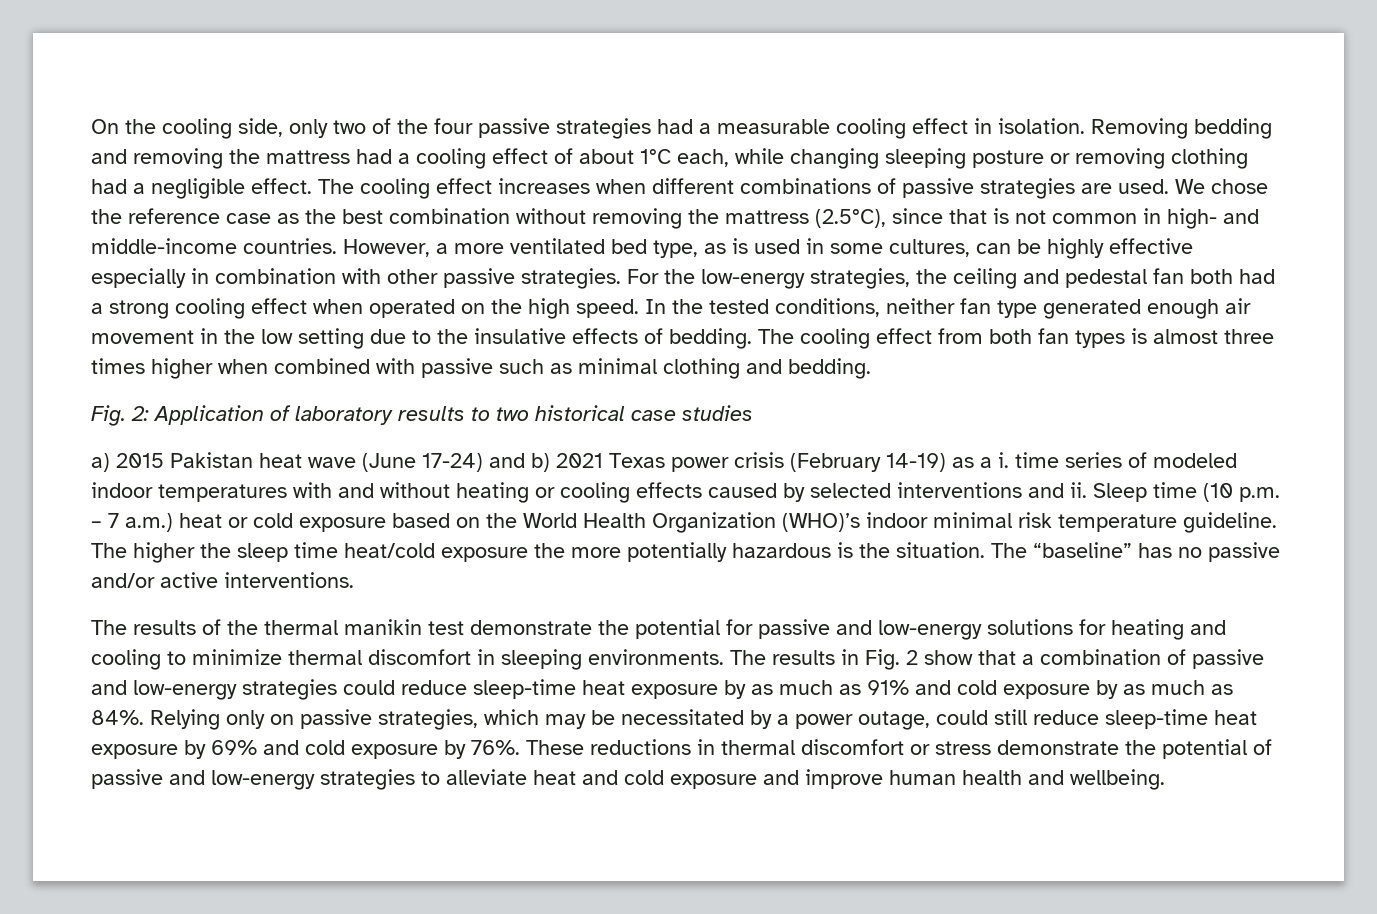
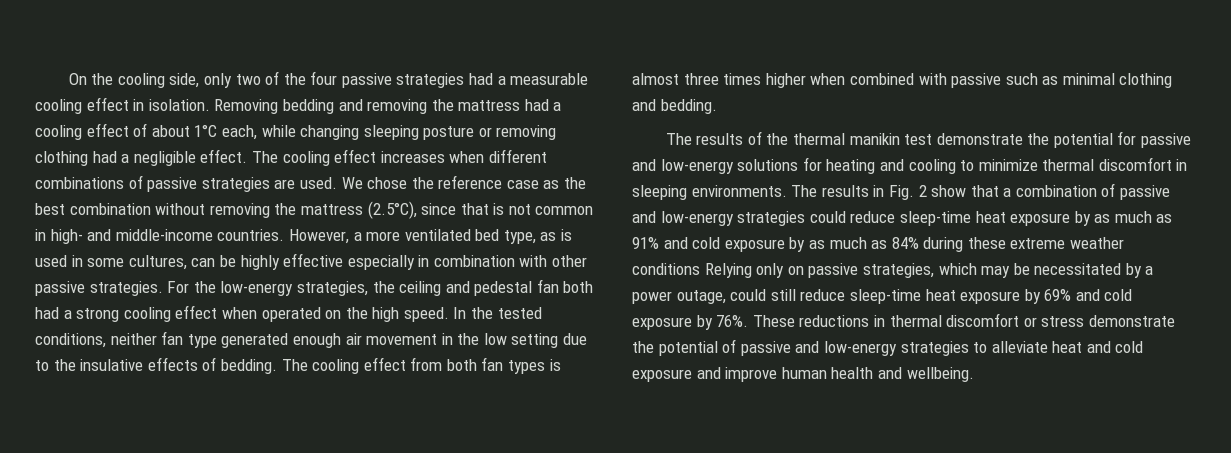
- Fig. 2: Application of laboratory results to two historical case studies
- a) 2015 Pakistan heat wave (June 17-24) and b) 2021 Texas power crisis (February 14-19) as a i. time series of modeled indoor temperatures with and without heating or cooling effects caused by selected interventions and ii. Sleep time (10 p.m. – 7 a.m.) heat or cold exposure based on the World Health Organization (WHO)’s indoor minimal risk temperature guideline. The higher the sleep time heat/cold exposure the more potentially hazardous is the situation. The “baseline” has no passive and/or active interventions.
- The results in Fig. 2 show that a combination of passive and low-energy strategies could reduce sleep-time heat exposure by as much as 91% and cold exposure by as much as 84%. Relying only on passive strategies, which may be necessitated by a power outage, could still reduce sleep-time heat exposure by 69% and cold exposure by 76%.
+ The results in Fig. 2 show that a combination of passive and low-energy strategies could reduce sleep-time heat exposure by as much as 91% and cold exposure by as much as 84% during these extreme weather conditions Relying only on passive strategies, which may be necessitated by a power outage, could still reduce sleep-time heat exposure by 69% and cold exposure by 76%.

